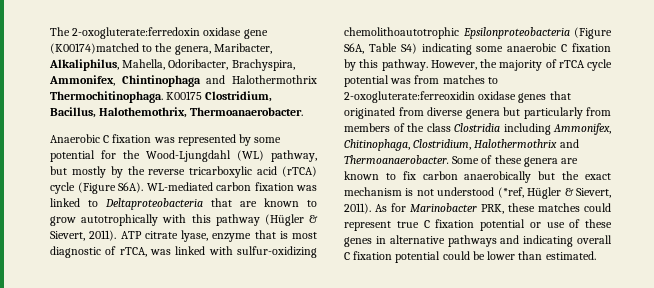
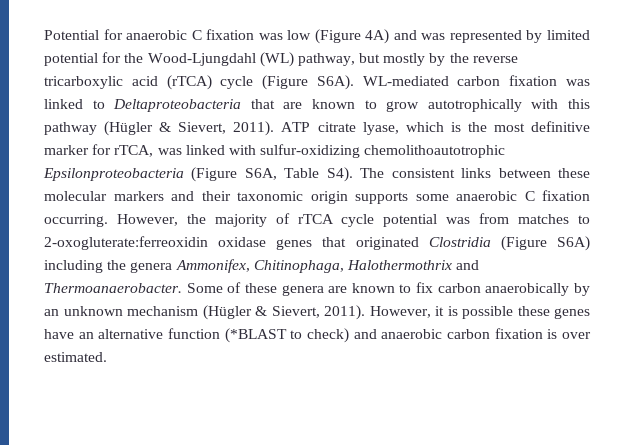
- The 2-oxogluterate:ferredoxin oxidase gene (K00174)matched to the genera, Maribacter, Alkaliphilus, Mahella, Odoribacter, Brachyspira, Ammonifex, Chintinophaga and Halothermothrix Thermochitinophaga. K00175 Clostridium, Bacillus, Halothemothrix, Thermoanaerobacter.
- Anaerobic C fixation was represented by some potential for the Wood-Ljungdahl (WL) pathway, but mostly by the reverse tricarboxylic acid (rTCA) cycle (Figure S6A).
+ Potential for anaerobic C fixation was low (Figure 4A) and was represented by limited potential for the Wood-Ljungdahl (WL) pathway, but mostly by the reverse tricarboxylic acid (rTCA) cycle (Figure S6A).
- ATP citrate lyase, enzyme that is most diagnostic of rTCA, was linked with sulfur-oxidizing chemolithoautotrophic Epsilonproteobacteria (Figure S6A, Table S4) indicating some anaerobic C fixation by this pathway.
+ ATP citrate lyase, which is the most definitive marker for rTCA, was linked with sulfur-oxidizing chemolithoautotrophic Epsilonproteobacteria (Figure S6A, Table S4). The consistent links between these molecular markers and their taxonomic origin supports some anaerobic C fixation occurring.
- However, the majority of rTCA cycle potential was from matches to 2-oxogluterate:ferreoxidin oxidase genes that originated from diverse genera but particularly from members of the class Clostridia including Ammonifex, Chitinophaga, Clostridium, Halothermothrix and Thermoanaerobacter.
+ However, the majority of rTCA cycle potential was from matches to 2-oxogluterate:ferreoxidin oxidase genes that originated Clostridia (Figure S6A) including the genera Ammonifex, Chitinophaga, Halothermothrix and Thermoanaerobacter.
- Some of these genera are known to fix carbon anaerobically but the exact mechanism is not understood (*ref, Hügler & Sievert, 2011). As for Marinobacter PRK, these matches could represent true C fixation potential or use of these genes in alternative pathways and indicating overall C fixation potential could be lower than estimated.
+ Some of these genera are known to fix carbon anaerobically by an unknown mechanism (Hügler & Sievert, 2011). However, it is possible these genes have an alternative function (*BLAST to check) and anaerobic carbon fixation is over estimated.

